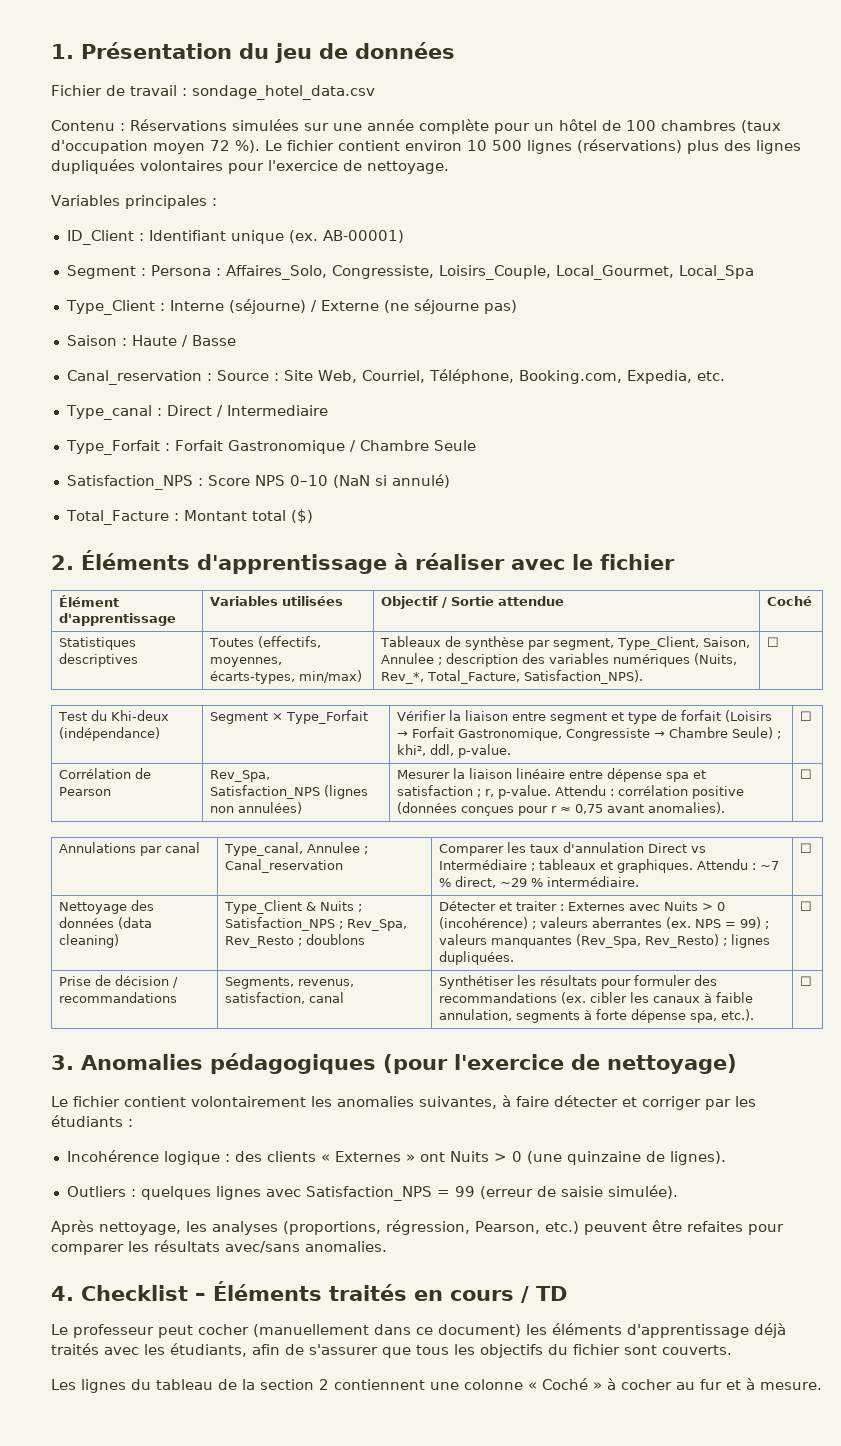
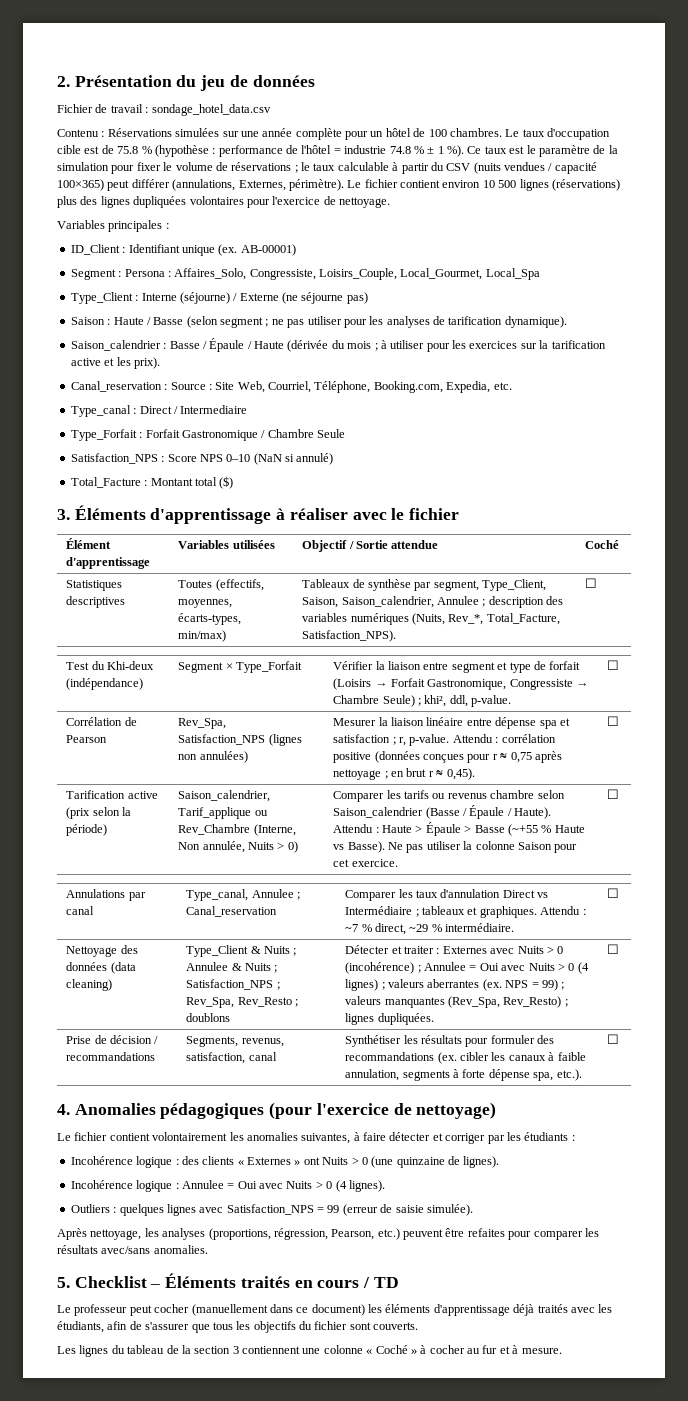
- 1. Présentation du jeu de données
+ 2. Présentation du jeu de données
- Contenu : Réservations simulées sur une année complète pour un hôtel de 100 chambres (taux d'occupation moyen 72 %).
+ Contenu : Réservations simulées sur une année complète pour un hôtel de 100 chambres. Le taux d'occupation cible est de 75.8 % (hypothèse : performance de l'hôtel = industrie 74.8 % ± 1 %). Ce taux est le paramètre de la simulation pour fixer le volume de réservations ; le taux calculable à partir du CSV (nuits vendues / capacité 100×365) peut différer (annulations, Externes, périmètre).
- Saison : Haute / Basse
+ Saison : Haute / Basse (selon segment ; ne pas utiliser pour les analyses de tarification dynamique).
+ Saison_calendrier : Basse / Épaule / Haute (dérivée du mois ; à utiliser pour les exercices sur la tarification active et les prix).
- 2. Éléments d'apprentissage à réaliser avec le fichier
+ 3. Éléments d'apprentissage à réaliser avec le fichier
- Statistiques descriptives | Toutes (effectifs, moyennes, écarts-types, min/max) | Tableaux de synthèse par segment, Type_Client, Saison, Annulee ; description des variables numériques (Nuits, Rev_*, Total_Facture, Satisfaction_NPS). | ☐
+ Statistiques descriptives | Toutes (effectifs, moyennes, écarts-types, min/max) | Tableaux de synthèse par segment, Type_Client, Saison, Saison_calendrier, Annulee ; description des variables numériques (Nuits, Rev_*, Total_Facture, Satisfaction_NPS). | ☐
- Corrélation de Pearson | Rev_Spa, Satisfaction_NPS (lignes non annulées) | Mesurer la liaison linéaire entre dépense spa et satisfaction ; r, p-value. Attendu : corrélation positive (données conçues pour r ≈ 0,75 avant anomalies). | ☐
+ Corrélation de Pearson | Rev_Spa, Satisfaction_NPS (lignes non annulées) | Mesurer la liaison linéaire entre dépense spa et satisfaction ; r, p-value. Attendu : corrélation positive (données conçues pour r ≈ 0,75 après nettoyage ; en brut r ≈ 0,45). | ☐
+ Tarification active (prix selon la période) | Saison_calendrier, Tarif_applique ou Rev_Chambre (Interne, Non annulée, Nuits > 0) | Comparer les tarifs ou revenus chambre selon Saison_calendrier (Basse / Épaule / Haute). Attendu : Haute > Épaule > Basse (~+55 % Haute vs Basse). Ne pas utiliser la colonne Saison pour cet exercice. | ☐
- Type_Client & Nuits ; Satisfaction_NPS ; Rev_Spa, Rev_Resto ; doublons
+ Type_Client & Nuits ; Annulee & Nuits ; Satisfaction_NPS ; Rev_Spa, Rev_Resto ; doublons
- Détecter et traiter : Externes avec Nuits > 0 (incohérence) ; valeurs aberrantes (ex.
+ Détecter et traiter : Externes avec Nuits > 0 (incohérence) ; Annulee = Oui avec Nuits > 0 (4 lignes) ; valeurs aberrantes (ex.
- 3. Anomalies pédagogiques (pour l'exercice de nettoyage)
+ 4. Anomalies pédagogiques (pour l'exercice de nettoyage)
+ Incohérence logique : Annulee = Oui avec Nuits > 0 (4 lignes).
- 4. Checklist – Éléments traités en cours / TD
+ 5. Checklist – Éléments traités en cours / TD
- Les lignes du tableau de la section 2 contiennent une colonne « Coché » à cocher au fur et à mesure.
+ Les lignes du tableau de la section 3 contiennent une colonne « Coché » à cocher au fur et à mesure.

